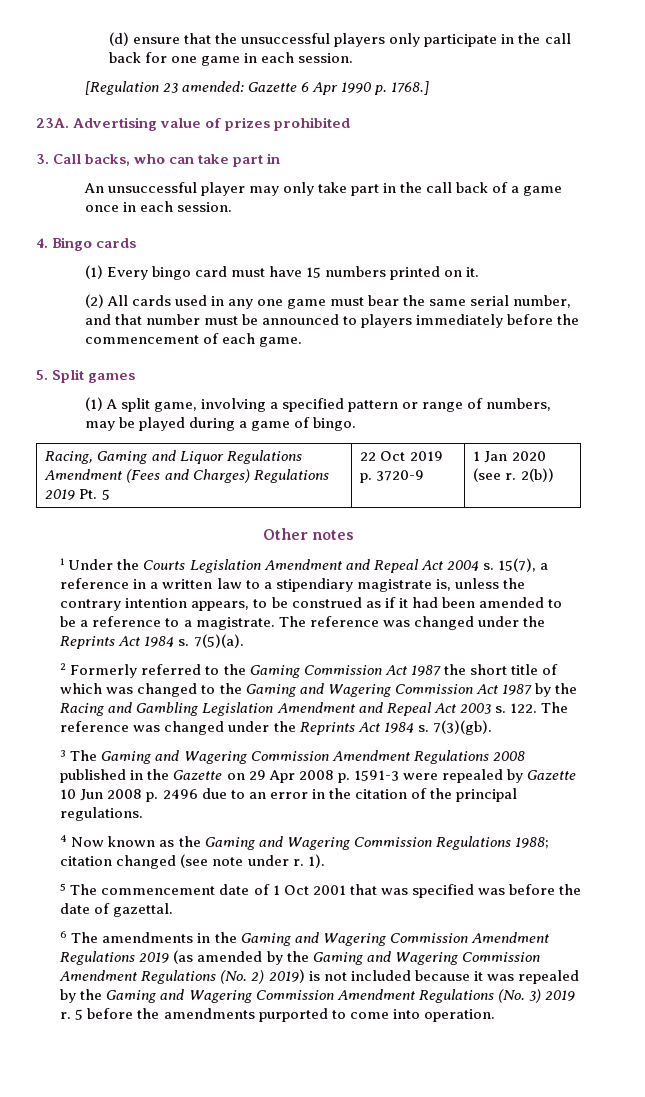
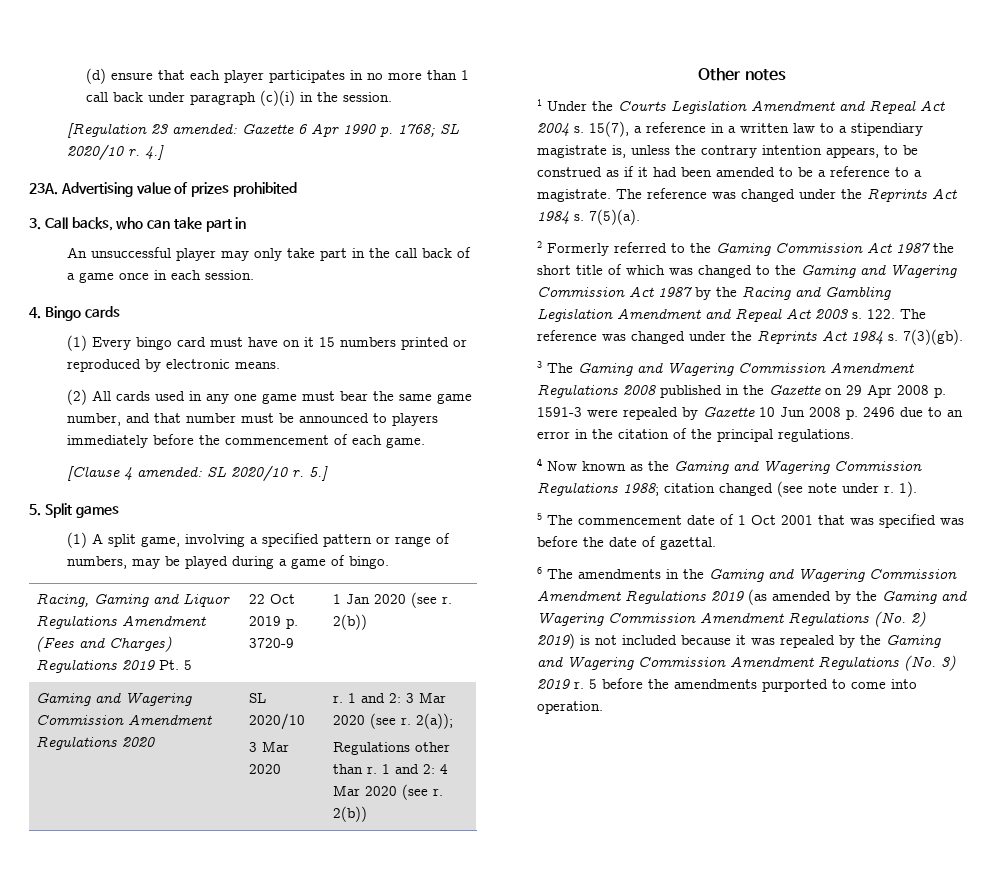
- (d) ensure that the unsuccessful players only participate in the call back for one game in each session.
+ (d) ensure that each player participates in no more than 1 call back under paragraph (c)(i) in the session.
- [Regulation 23 amended: Gazette 6 Apr 1990 p. 1768.]
+ [Regulation 23 amended: Gazette 6 Apr 1990 p. 1768; SL 2020/10 r. 4.]
- (1) Every bingo card must have 15 numbers printed on it.
+ (1) Every bingo card must have on it 15 numbers printed or reproduced by electronic means.
- (2) All cards used in any one game must bear the same serial number, and that number must be announced to players immediately before the commencement of each game.
+ (2) All cards used in any one game must bear the same game number, and that number must be announced to players immediately before the commencement of each game.
+ [Clause 4 amended: SL 2020/10 r. 5.]
+ Gaming and Wagering Commission Amendment Regulations 2020 | SL 2020/10
+ 3 Mar 2020 | r. 1 and 2: 3 Mar 2020 (see r. 2(a));
+ Regulations other than r. 1 and 2: 4 Mar 2020 (see r. 2(b))

